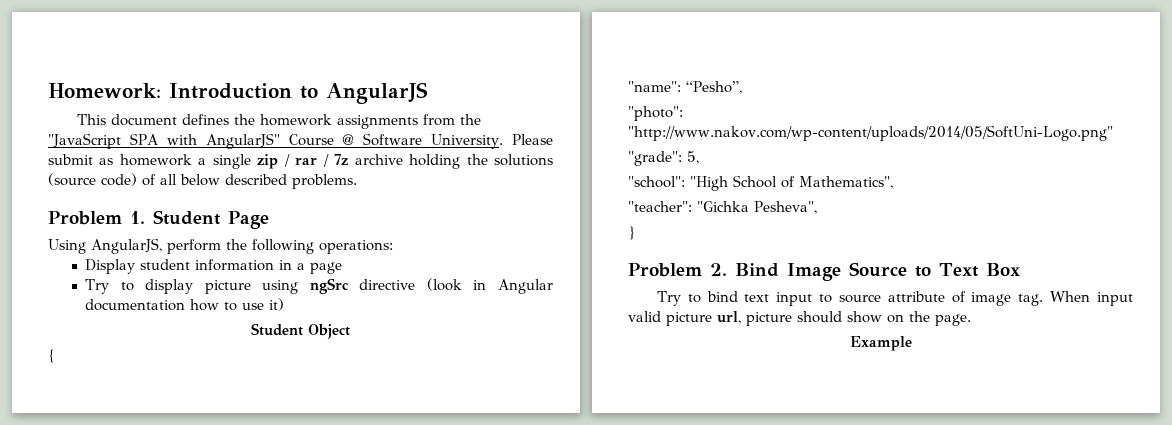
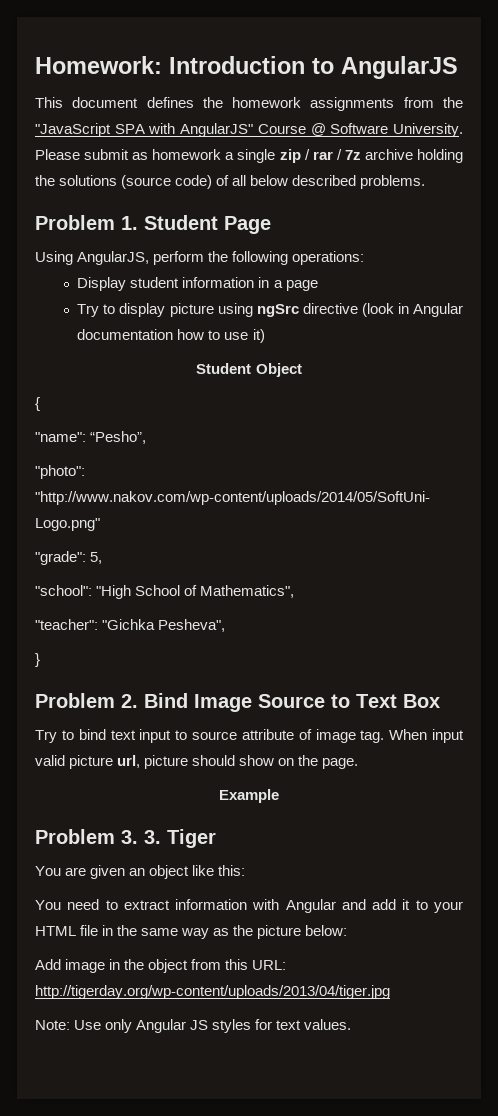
+ Problem 3. 3. Tiger
+ You are given an object like this:
+ You need to extract information with Angular and add it to your HTML file in the same way as the picture below:
+ Add image in the object from this URL: http://tigerday.org/wp-content/uploads/2013/04/tiger.jpg
+ Note: Use only Angular JS styles for text values.

